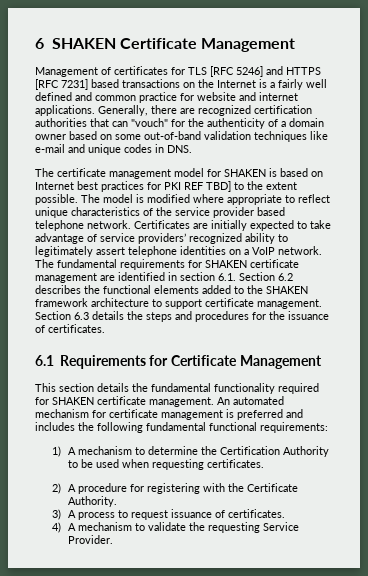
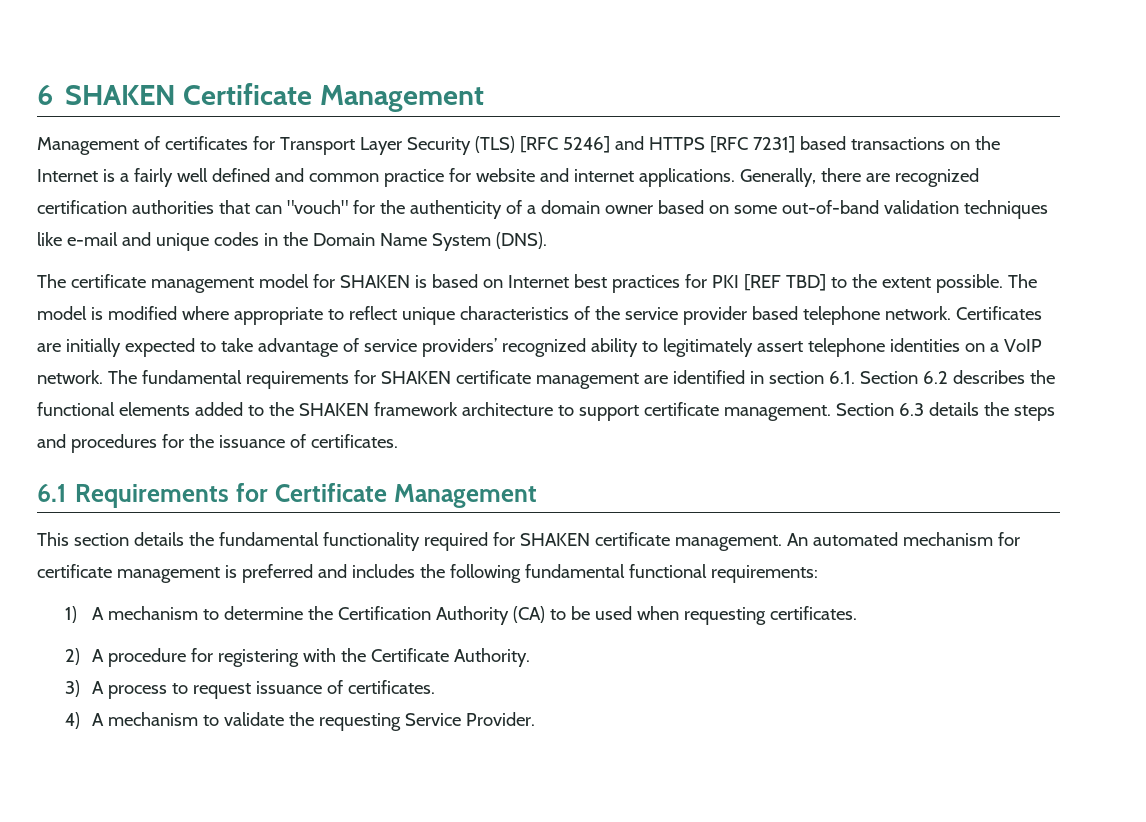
- Management of certificates for TLS [RFC 5246] and HTTPS [RFC 7231] based transactions on the Internet is a fairly well defined and common practice for website and internet applications.
+ Management of certificates for Transport Layer Security (TLS) [RFC 5246] and HTTPS [RFC 7231] based transactions on the Internet is a fairly well defined and common practice for website and internet applications.
- Generally, there are recognized certification authorities that can "vouch" for the authenticity of a domain owner based on some out-of-band validation techniques like e-mail and unique codes in DNS.
+ Generally, there are recognized certification authorities that can "vouch" for the authenticity of a domain owner based on some out-of-band validation techniques like e-mail and unique codes in the Domain Name System (DNS).
- The certificate management model for SHAKEN is based on Internet best practices for PKI REF TBD] to the extent possible.
+ The certificate management model for SHAKEN is based on Internet best practices for PKI [REF TBD] to the extent possible.
- 1) A mechanism to determine the Certification Authority to be used when requesting certificates.
+ 1) A mechanism to determine the Certification Authority (CA) to be used when requesting certificates.

